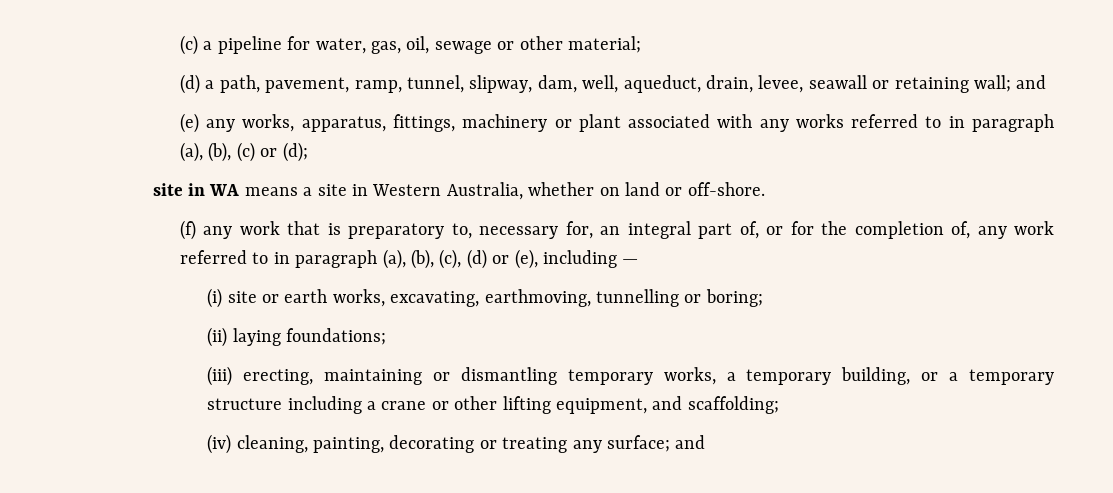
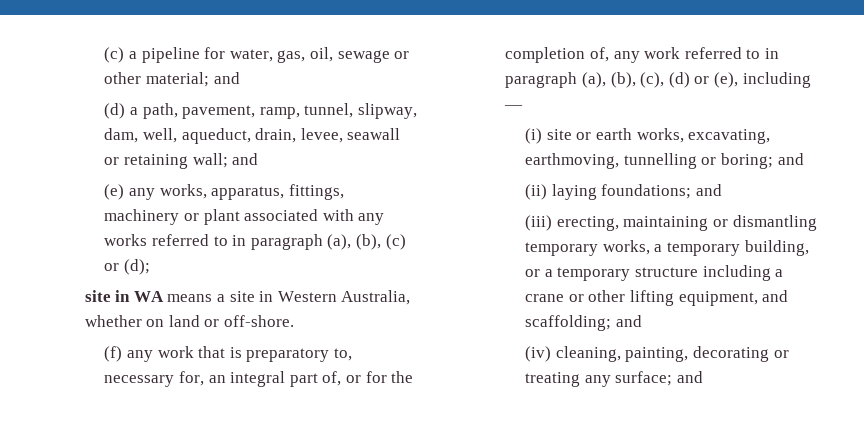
- (c) a pipeline for water, gas, oil, sewage or other material;
+ (c) a pipeline for water, gas, oil, sewage or other material; and
- (i) site or earth works, excavating, earthmoving, tunnelling or boring;
+ (i) site or earth works, excavating, earthmoving, tunnelling or boring; and
- (ii) laying foundations;
+ (ii) laying foundations; and
- (iii) erecting, maintaining or dismantling temporary works, a temporary building, or a temporary structure including a crane or other lifting equipment, and scaffolding;
+ (iii) erecting, maintaining or dismantling temporary works, a temporary building, or a temporary structure including a crane or other lifting equipment, and scaffolding; and

